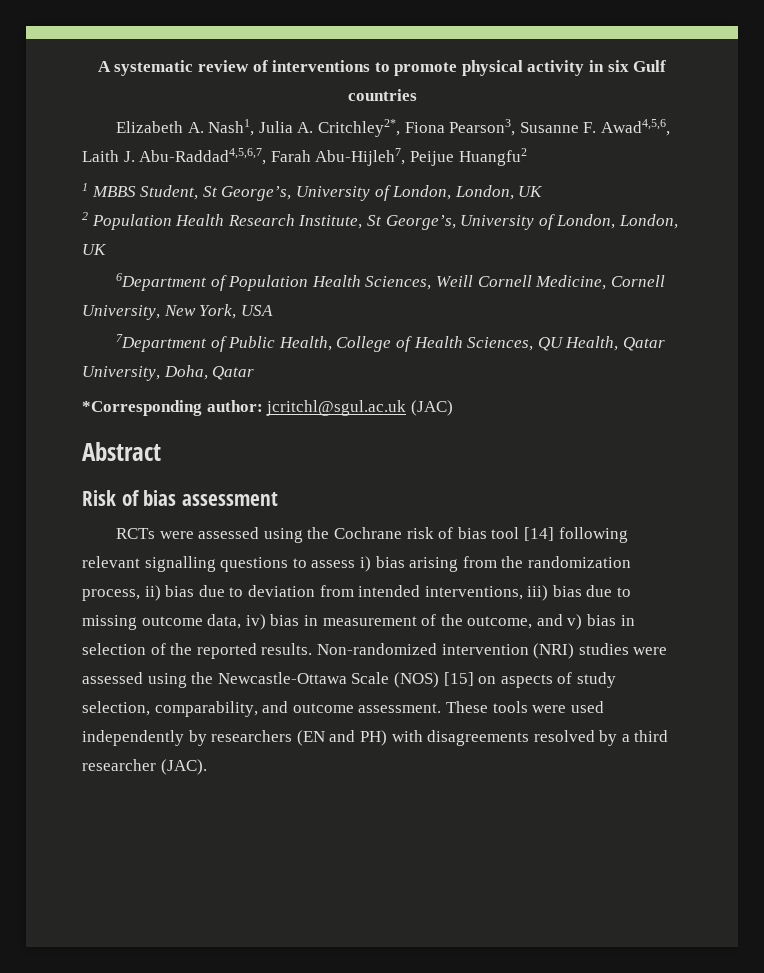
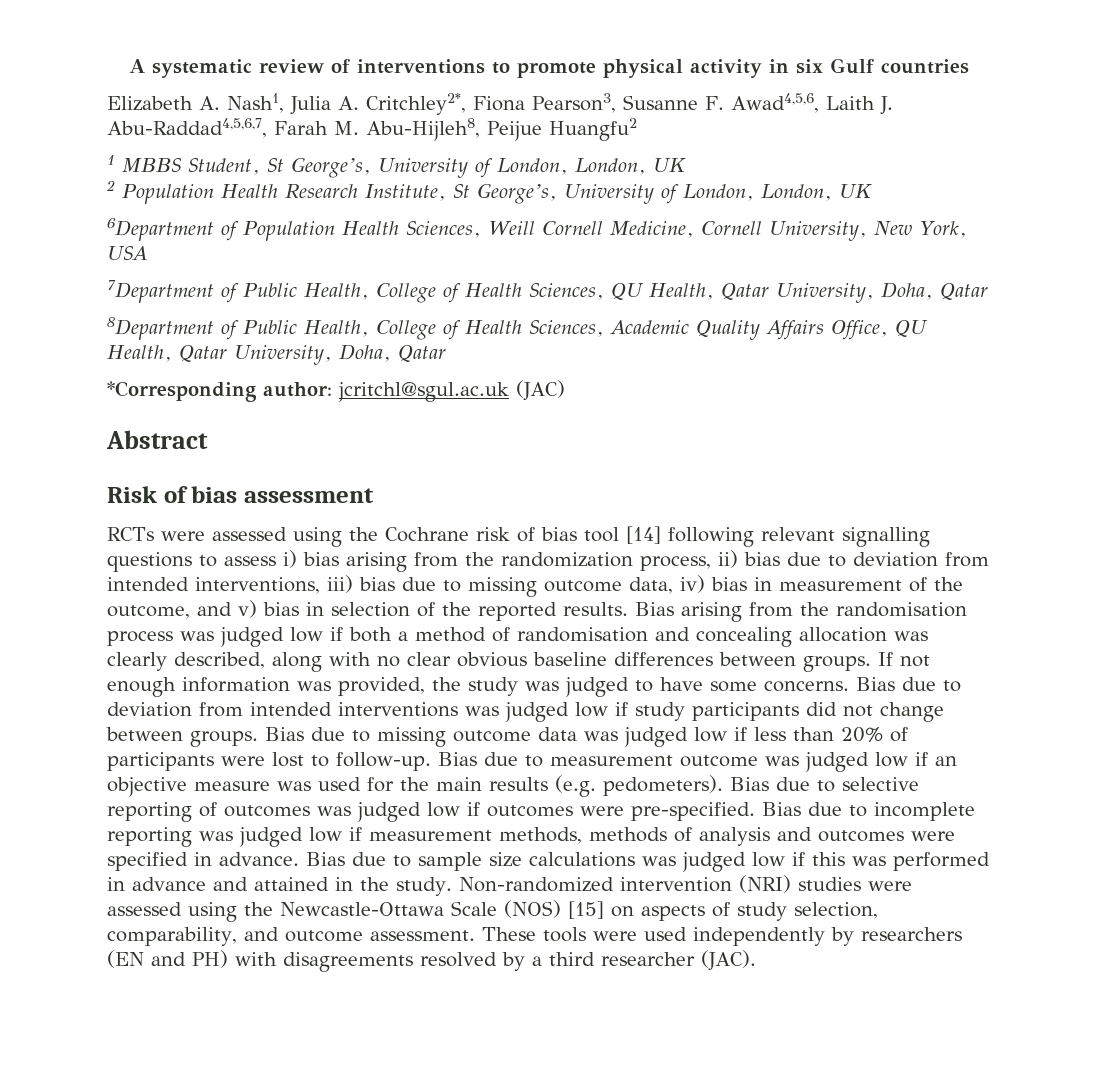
- Elizabeth A. Nash1, Julia A. Critchley2*, Fiona Pearson3, Susanne F. Awad4,5,6, Laith J. Abu-Raddad4,5,6,7, Farah Abu-Hijleh7, Peijue Huangfu2
+ Elizabeth A. Nash1, Julia A. Critchley2*, Fiona Pearson3, Susanne F. Awad4,5,6, Laith J. Abu-Raddad4,5,6,7, Farah M. Abu-Hijleh8, Peijue Huangfu2
+ 8Department of Public Health, College of Health Sciences, Academic Quality Affairs Office, QU Health, Qatar University, Doha, Qatar
+ Bias arising from the randomisation process was judged low if both a method of randomisation and concealing allocation was clearly described, along with no clear obvious baseline differences between groups. If not enough information was provided, the study was judged to have some concerns. Bias due to deviation from intended interventions was judged low if study participants did not change between groups. Bias due to missing outcome data was judged low if less than 20% of participants were lost to follow-up. Bias due to measurement outcome was judged low if an objective measure was used for the main results (e.g. pedometers). Bias due to selective reporting of outcomes was judged low if outcomes were pre-specified. Bias due to incomplete reporting was judged low if measurement methods, methods of analysis and outcomes were specified in advance. Bias due to sample size calculations was judged low if this was performed in advance and attained in the study.

